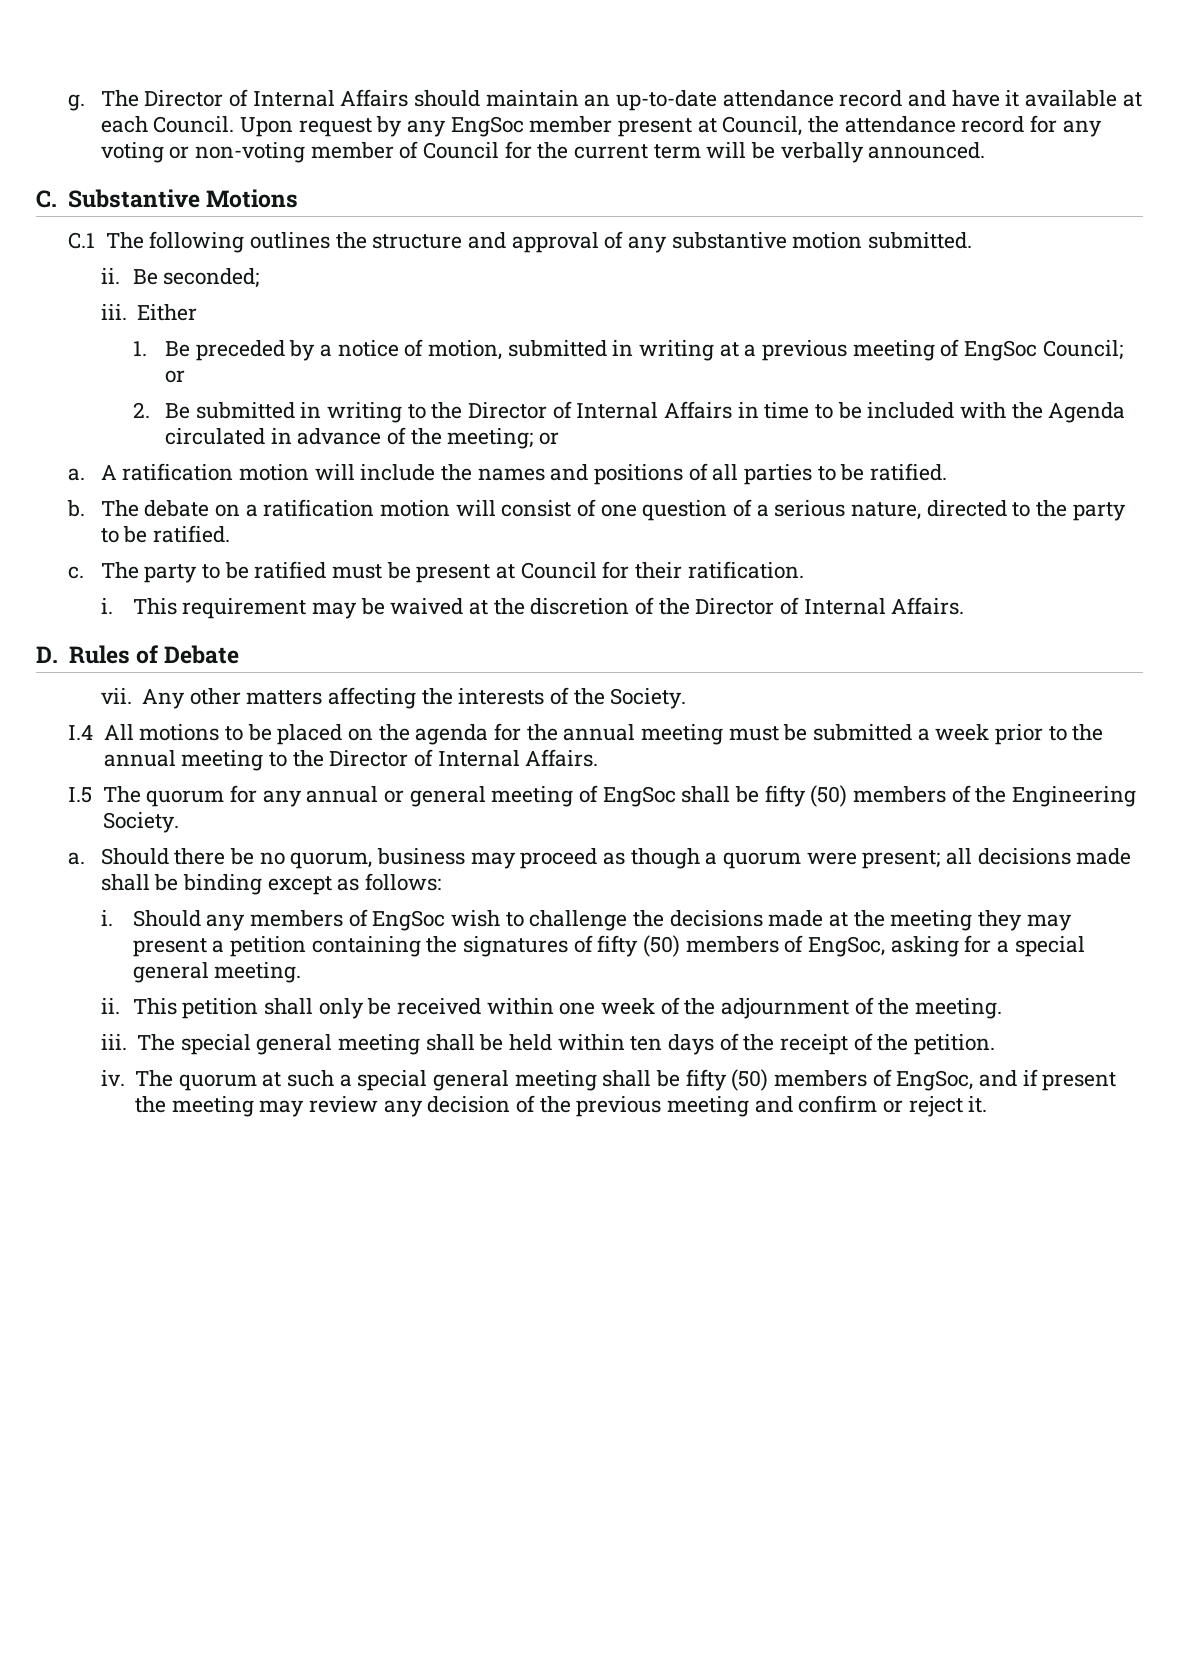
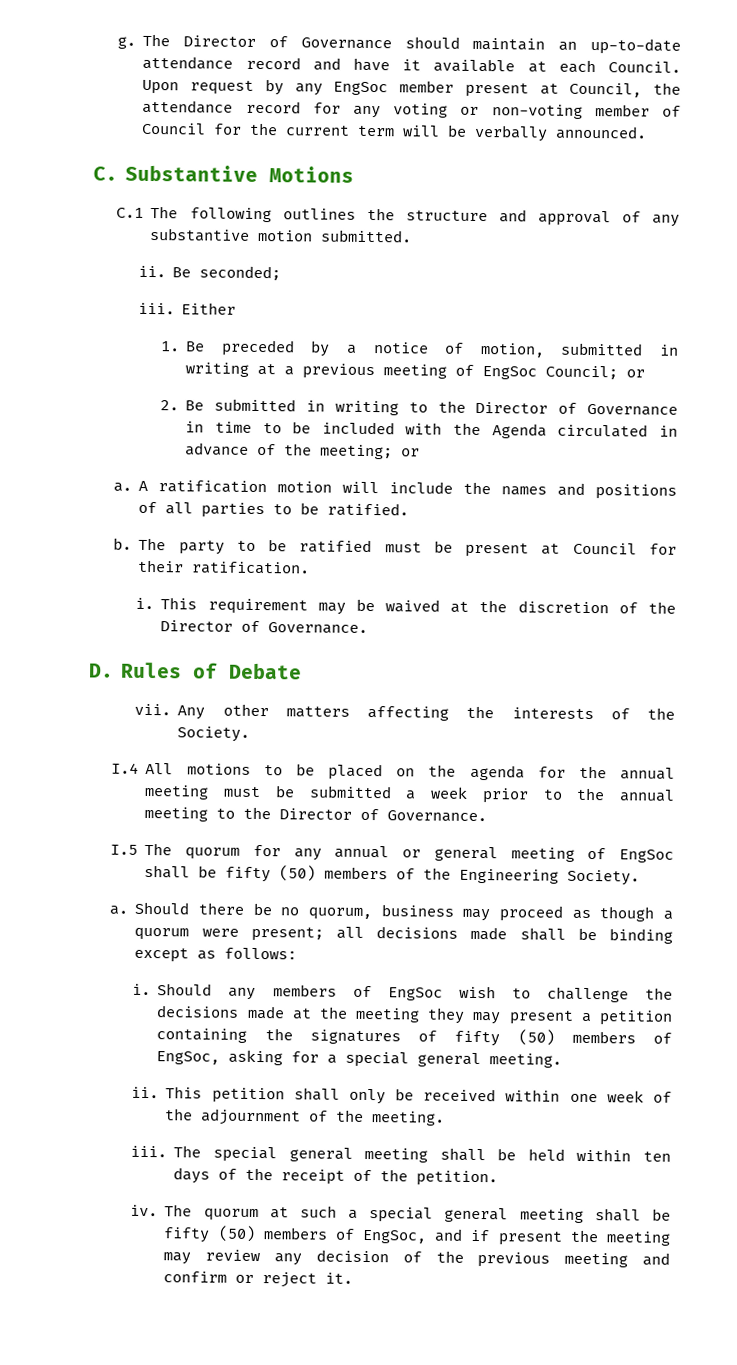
- The Director of Internal Affairs should maintain an up-to-date attendance record and have it available at each Council.
+ The Director of Governance should maintain an up-to-date attendance record and have it available at each Council.
- 2. Be submitted in writing to the Director of Internal Affairs in time to be included with the Agenda circulated in advance of the meeting; or
+ 2. Be submitted in writing to the Director of Governance in time to be included with the Agenda circulated in advance of the meeting; or
- The debate on a ratification motion will consist of one question of a serious nature, directed to the party to be ratified.
- c. The party to be ratified must be present at Council for their ratification.
+ The party to be ratified must be present at Council for their ratification.
- This requirement may be waived at the discretion of the Director of Internal Affairs.
+ This requirement may be waived at the discretion of the Director of Governance.
- I.4 All motions to be placed on the agenda for the annual meeting must be submitted a week prior to the annual meeting to the Director of Internal Affairs.
+ I.4 All motions to be placed on the agenda for the annual meeting must be submitted a week prior to the annual meeting to the Director of Governance.

